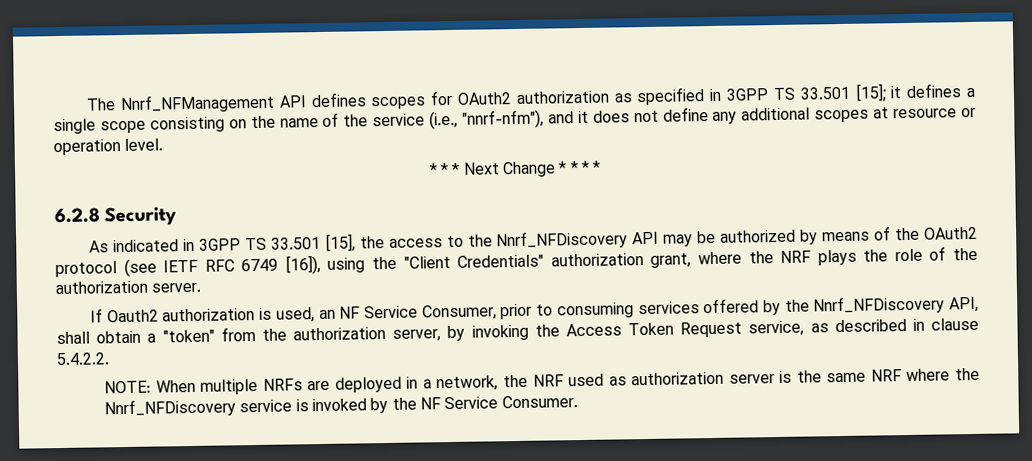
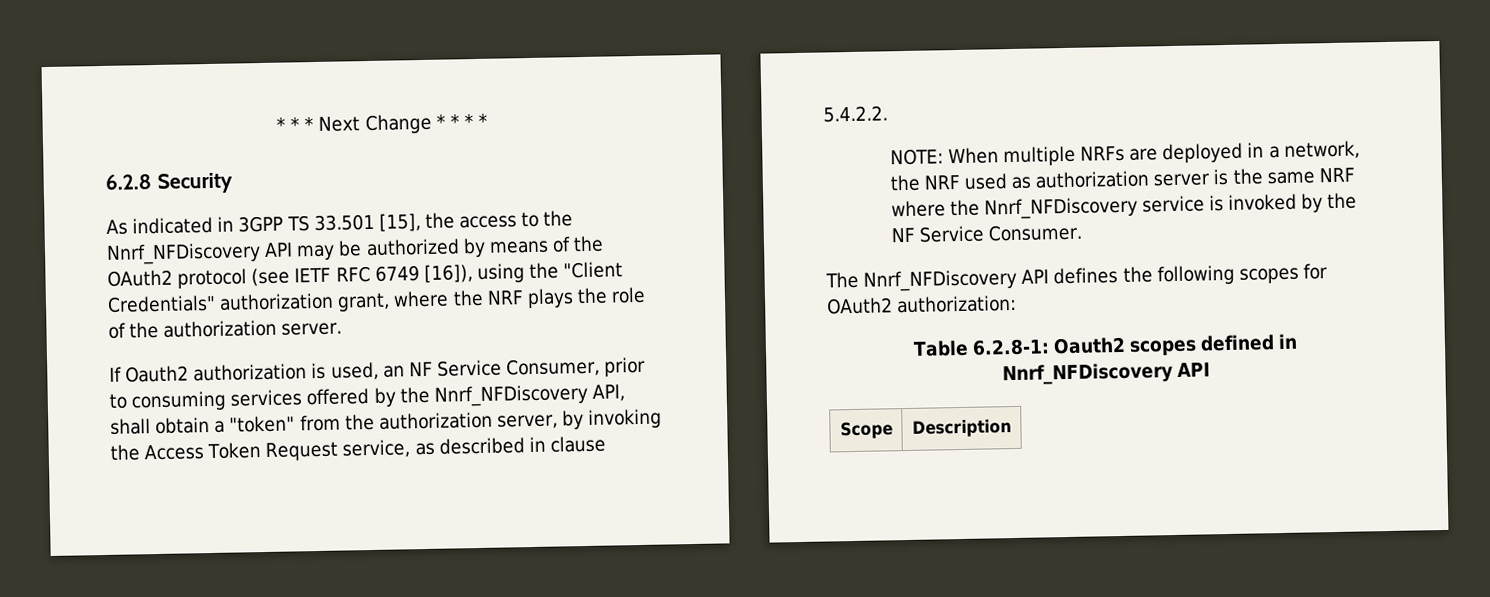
- The Nnrf_NFManagement API defines scopes for OAuth2 authorization as specified in 3GPP TS 33.501 [15]; it defines a single scope consisting on the name of the service (i.e., "nnrf-nfm"), and it does not define any additional scopes at resource or operation level.
+ The Nnrf_NFDiscovery API defines the following scopes for OAuth2 authorization:
+ Table 6.2.8-1: Oauth2 scopes defined in Nnrf_NFDiscovery API
+ Scope | Description

